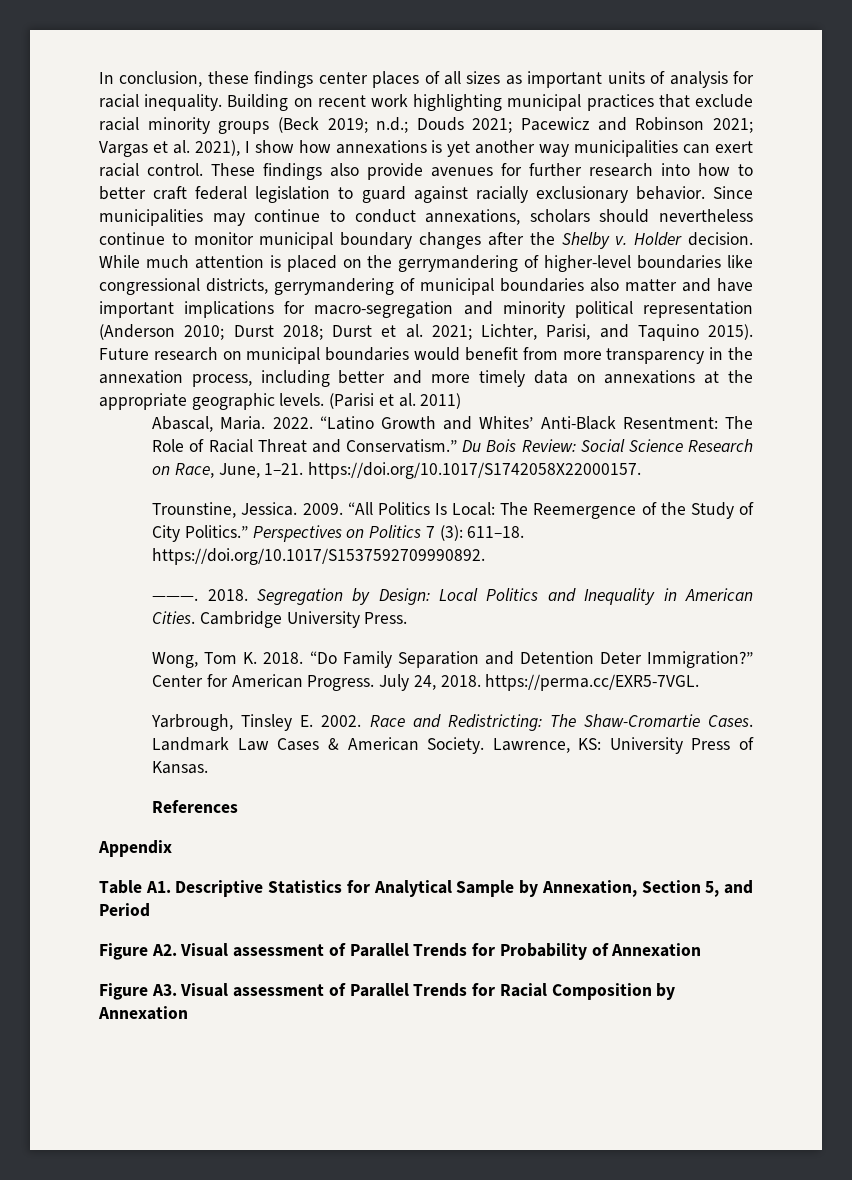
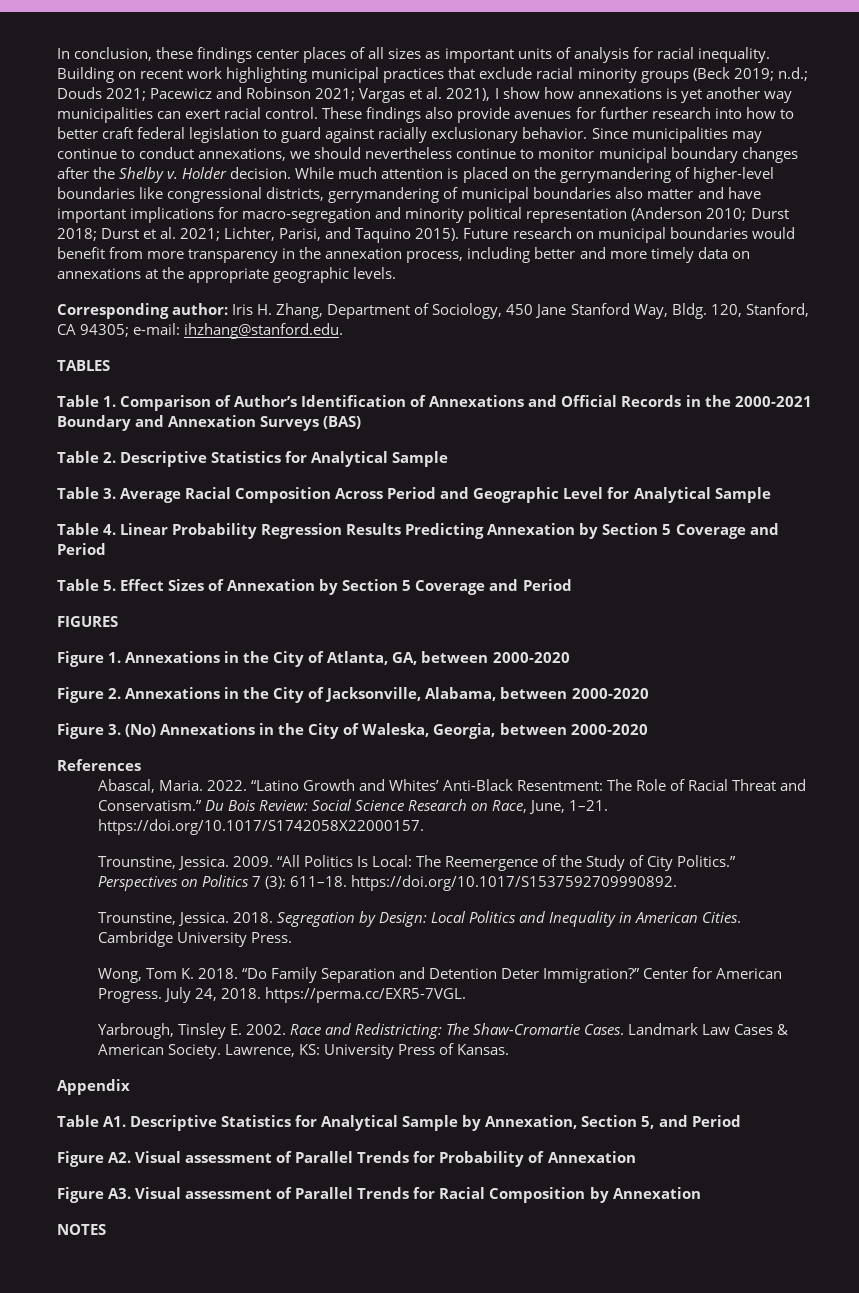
- Since municipalities may continue to conduct annexations, scholars should nevertheless continue to monitor municipal boundary changes after the Shelby v.
+ Since municipalities may continue to conduct annexations, we should nevertheless continue to monitor municipal boundary changes after the Shelby v.
- Future research on municipal boundaries would benefit from more transparency in the annexation process, including better and more timely data on annexations at the appropriate geographic levels. (Parisi et al. 2011)
+ Future research on municipal boundaries would benefit from more transparency in the annexation process, including better and more timely data on annexations at the appropriate geographic levels.
+ Corresponding author: Iris H. Zhang, Department of Sociology, 450 Jane Stanford Way, Bldg. 120, Stanford, CA 94305; e-mail: ihzhang@stanford.edu.
+ TABLES
+ Table 1. Comparison of Author’s Identification of Annexations and Official Records in the 2000-2021 Boundary and Annexation Surveys (BAS)
+ Table 2. Descriptive Statistics for Analytical Sample
+ Table 3. Average Racial Composition Across Period and Geographic Level for Analytical Sample
+ Table 4. Linear Probability Regression Results Predicting Annexation by Section 5 Coverage and Period
+ Table 5. Effect Sizes of Annexation by Section 5 Coverage and Period
+ FIGURES
+ Figure 1. Annexations in the City of Atlanta, GA, between 2000-2020
+ Figure 2. Annexations in the City of Jacksonville, Alabama, between 2000-2020
+ Figure 3. (No) Annexations in the City of Waleska, Georgia, between 2000-2020
+ References
  Perspectives on Politics 7 (3): 611–18. https://doi.org/10.1017/S1537592709990892.
- ———.
+ Trounstine, Jessica.
- References
+ NOTES

